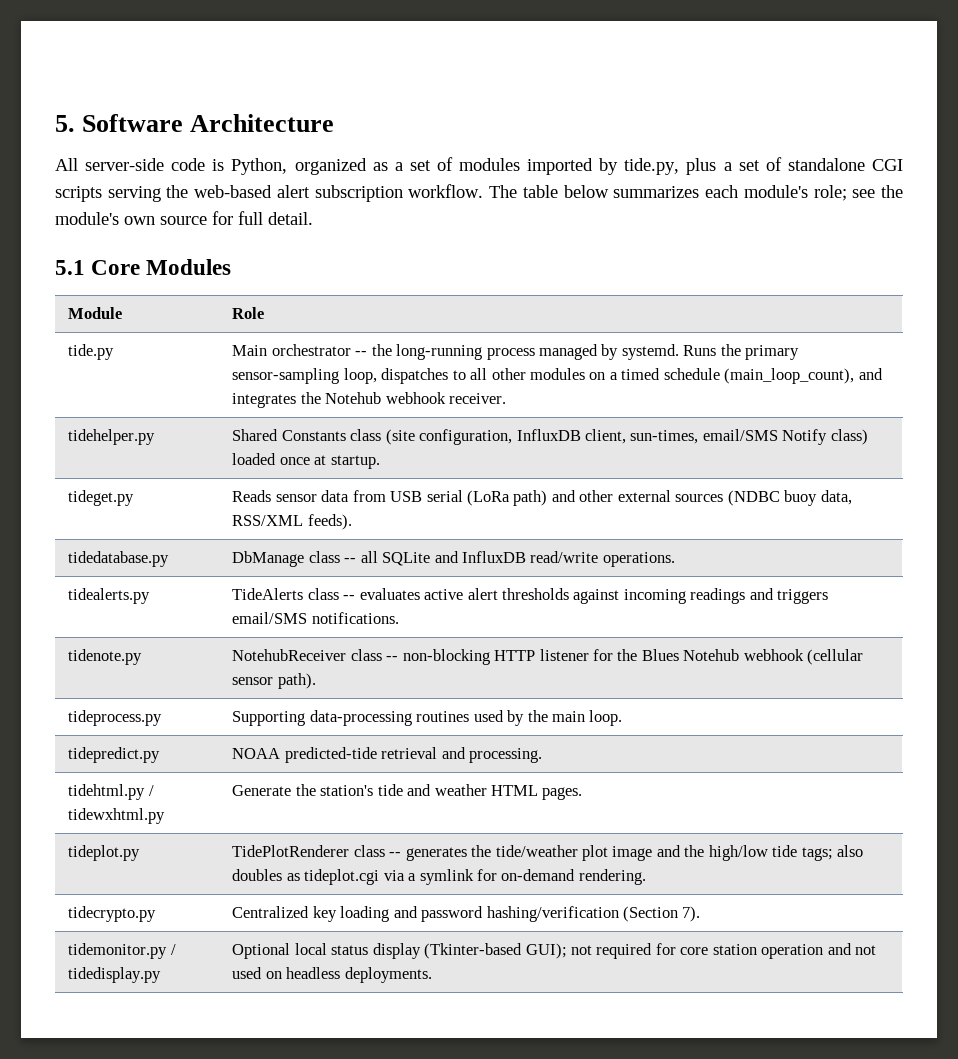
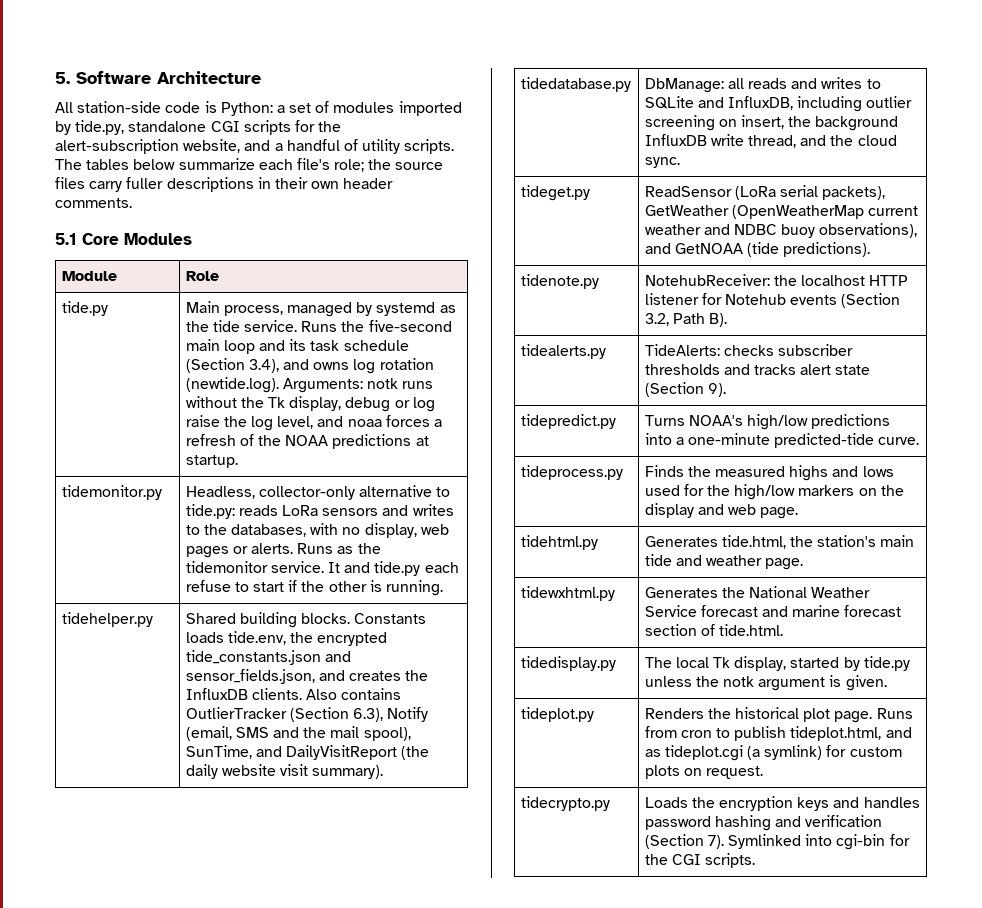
- All server-side code is Python, organized as a set of modules imported by tide.py, plus a set of standalone CGI scripts serving the web-based alert subscription workflow. The table below summarizes each module's role; see the module's own source for full detail.
+ All station-side code is Python: a set of modules imported by tide.py, standalone CGI scripts for the alert-subscription website, and a handful of utility scripts. The tables below summarize each file's role; the source files carry fuller descriptions in their own header comments.
- Main orchestrator -- the long-running process managed by systemd. Runs the primary sensor-sampling loop, dispatches to all other modules on a timed schedule (main_loop_count), and integrates the Notehub webhook receiver.
- tidehelper.py | Shared Constants class (site configuration, InfluxDB client, sun-times, email/SMS Notify class) loaded once at startup.
- tideget.py | Reads sensor data from USB serial (LoRa path) and other external sources (NDBC buoy data, RSS/XML feeds).
- tidedatabase.py | DbManage class -- all SQLite and InfluxDB read/write operations.
- tidealerts.py | TideAlerts class -- evaluates active alert thresholds against incoming readings and triggers email/SMS notifications.
- tidenote.py | NotehubReceiver class -- non-blocking HTTP listener for the Blues Notehub webhook (cellular sensor path).
- tideprocess.py | Supporting data-processing routines used by the main loop.
- tidepredict.py | NOAA predicted-tide retrieval and processing.
- tidehtml.py / tidewxhtml.py | Generate the station's tide and weather HTML pages.
- tideplot.py | TidePlotRenderer class -- generates the tide/weather plot image and the high/low tide tags; also doubles as tideplot.cgi via a symlink for on-demand rendering.
- tidecrypto.py | Centralized key loading and password hashing/verification (Section 7).
- tidemonitor.py / tidedisplay.py | Optional local status display (Tkinter-based GUI); not required for core station operation and not used on headless deployments.
+ Main process, managed by systemd as the tide service. Runs the five-second main loop and its task schedule (Section 3.4), and owns log rotation (newtide.log). Arguments: notk runs without the Tk display, debug or log raise the log level, and noaa forces a refresh of the NOAA predictions at startup.
+ tidemonitor.py | Headless, collector-only alternative to tide.py: reads LoRa sensors and writes to the databases, with no display, web pages or alerts. Runs as the tidemonitor service. It and tide.py each refuse to start if the other is running.
+ tidehelper.py | Shared building blocks. Constants loads tide.env, the encrypted tide_constants.json and sensor_fields.json, and creates the InfluxDB clients. Also contains OutlierTracker (Section 6.3), Notify (email, SMS and the mail spool), SunTime, and DailyVisitReport (the daily website visit summary).
+ tidedatabase.py | DbManage: all reads and writes to SQLite and InfluxDB, including outlier screening on insert, the background InfluxDB write thread, and the cloud sync.
+ tideget.py | ReadSensor (LoRa serial packets), GetWeather (OpenWeatherMap current weather and NDBC buoy observations), and GetNOAA (tide predictions).
+ tidenote.py | NotehubReceiver: the localhost HTTP listener for Notehub events (Section 3.2, Path B).
+ tidealerts.py | TideAlerts: checks subscriber thresholds and tracks alert state (Section 9).
+ tidepredict.py | Turns NOAA's high/low predictions into a one-minute predicted-tide curve.
+ tideprocess.py | Finds the measured highs and lows used for the high/low markers on the display and web page.
+ tidehtml.py | Generates tide.html, the station's main tide and weather page.
+ tidewxhtml.py | Generates the National Weather Service forecast and marine forecast section of tide.html.
+ tidedisplay.py | The local Tk display, started by tide.py unless the notk argument is given.
+ tideplot.py | Renders the historical plot page. Runs from cron to publish tideplot.html, and as tideplot.cgi (a symlink) for custom plots on request.
+ tidecrypto.py | Loads the encryption keys and handles password hashing and verification (Section 7). Symlinked into cgi-bin for the CGI scripts.

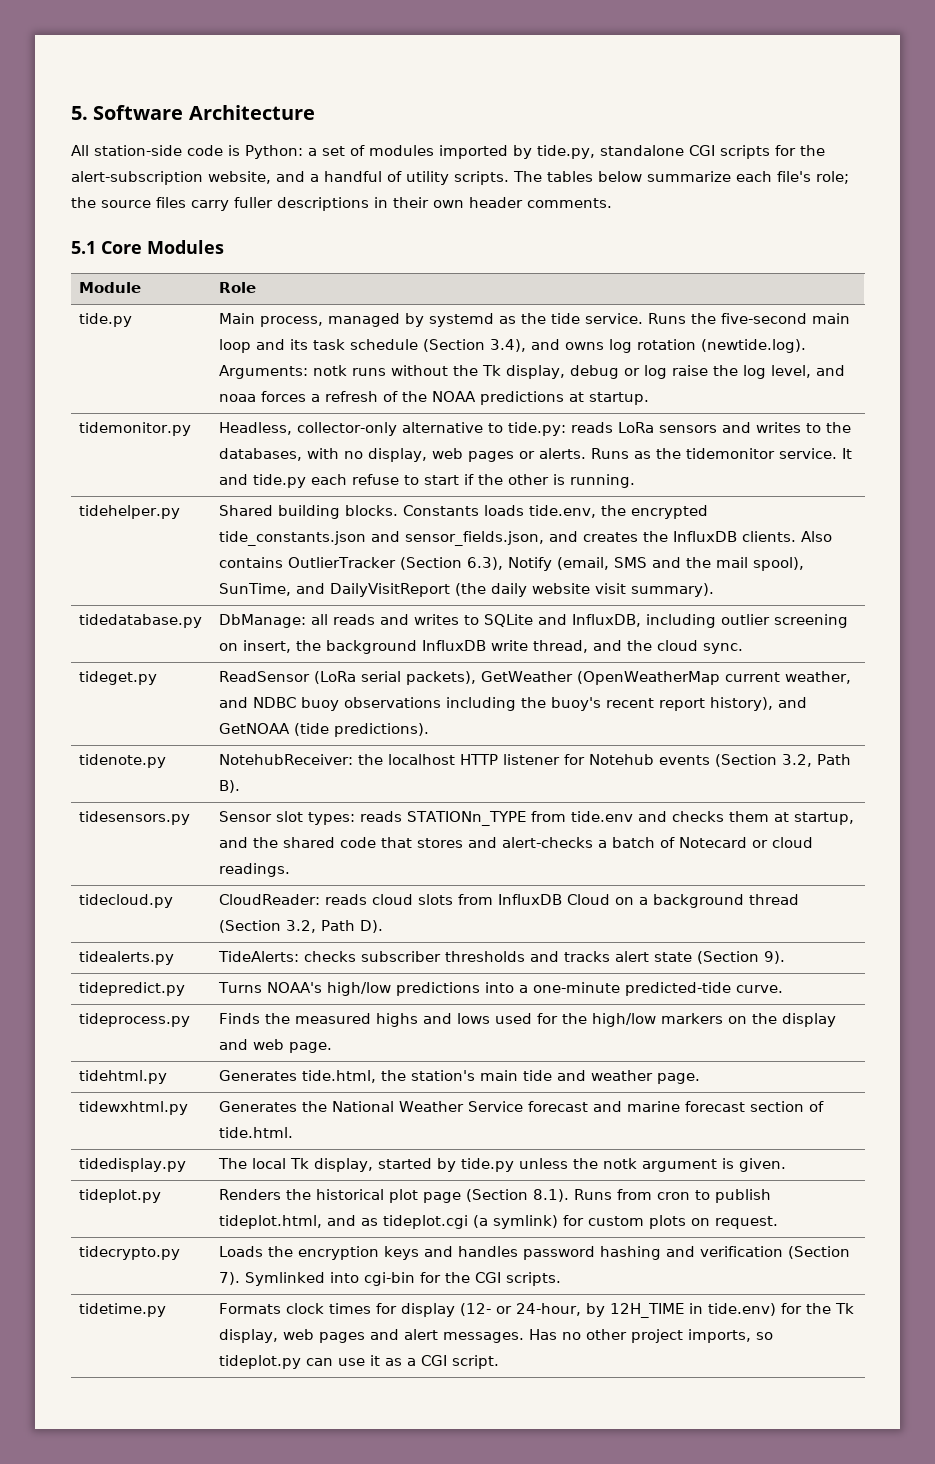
- tideget.py | ReadSensor (LoRa serial packets), GetWeather (OpenWeatherMap current weather and NDBC buoy observations), and GetNOAA (tide predictions).
+ tideget.py | ReadSensor (LoRa serial packets), GetWeather (OpenWeatherMap current weather, and NDBC buoy observations including the buoy's recent report history), and GetNOAA (tide predictions).
+ tidesensors.py | Sensor slot types: reads STATIONn_TYPE from tide.env and checks them at startup, and the shared code that stores and alert-checks a batch of Notecard or cloud readings.
+ tidecloud.py | CloudReader: reads cloud slots from InfluxDB Cloud on a background thread (Section 3.2, Path D).
- tideplot.py | Renders the historical plot page. Runs from cron to publish tideplot.html, and as tideplot.cgi (a symlink) for custom plots on request.
+ tideplot.py | Renders the historical plot page (Section 8.1). Runs from cron to publish tideplot.html, and as tideplot.cgi (a symlink) for custom plots on request.
+ tidetime.py | Formats clock times for display (12- or 24-hour, by 12H_TIME in tide.env) for the Tk display, web pages and alert messages. Has no other project imports, so tideplot.py can use it as a CGI script.

